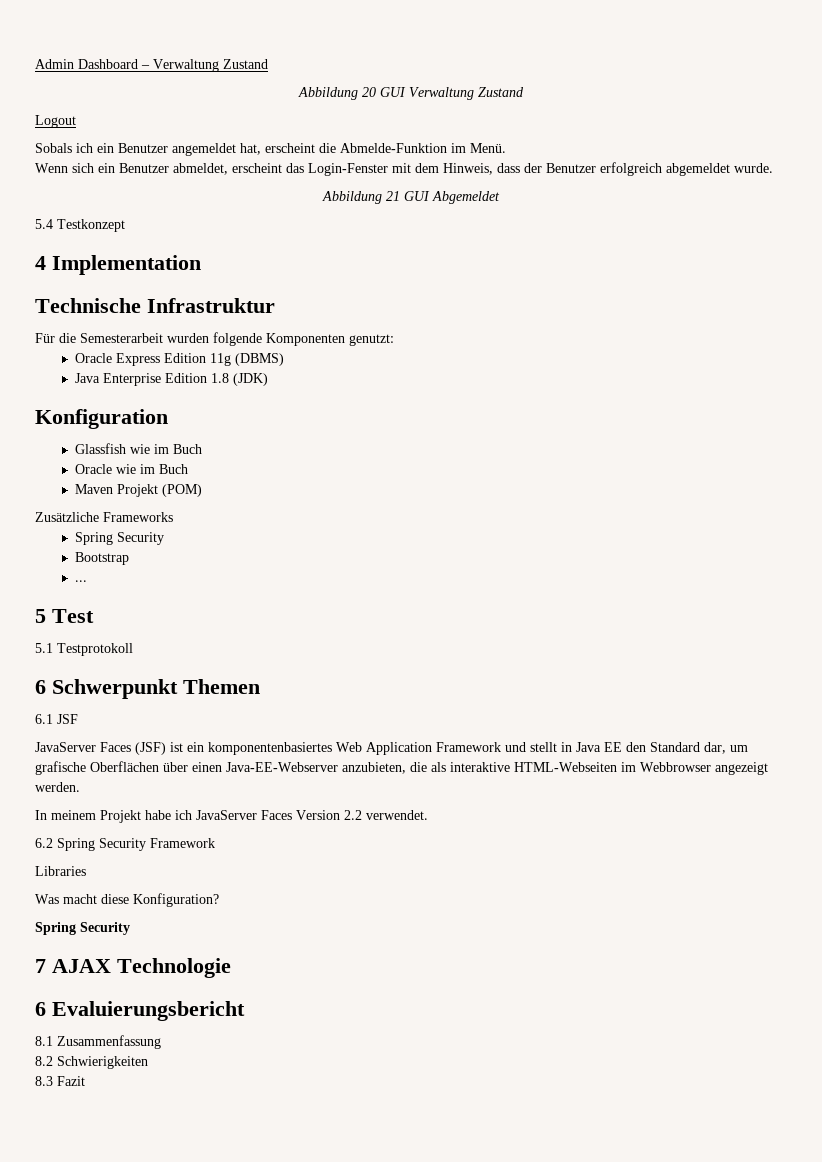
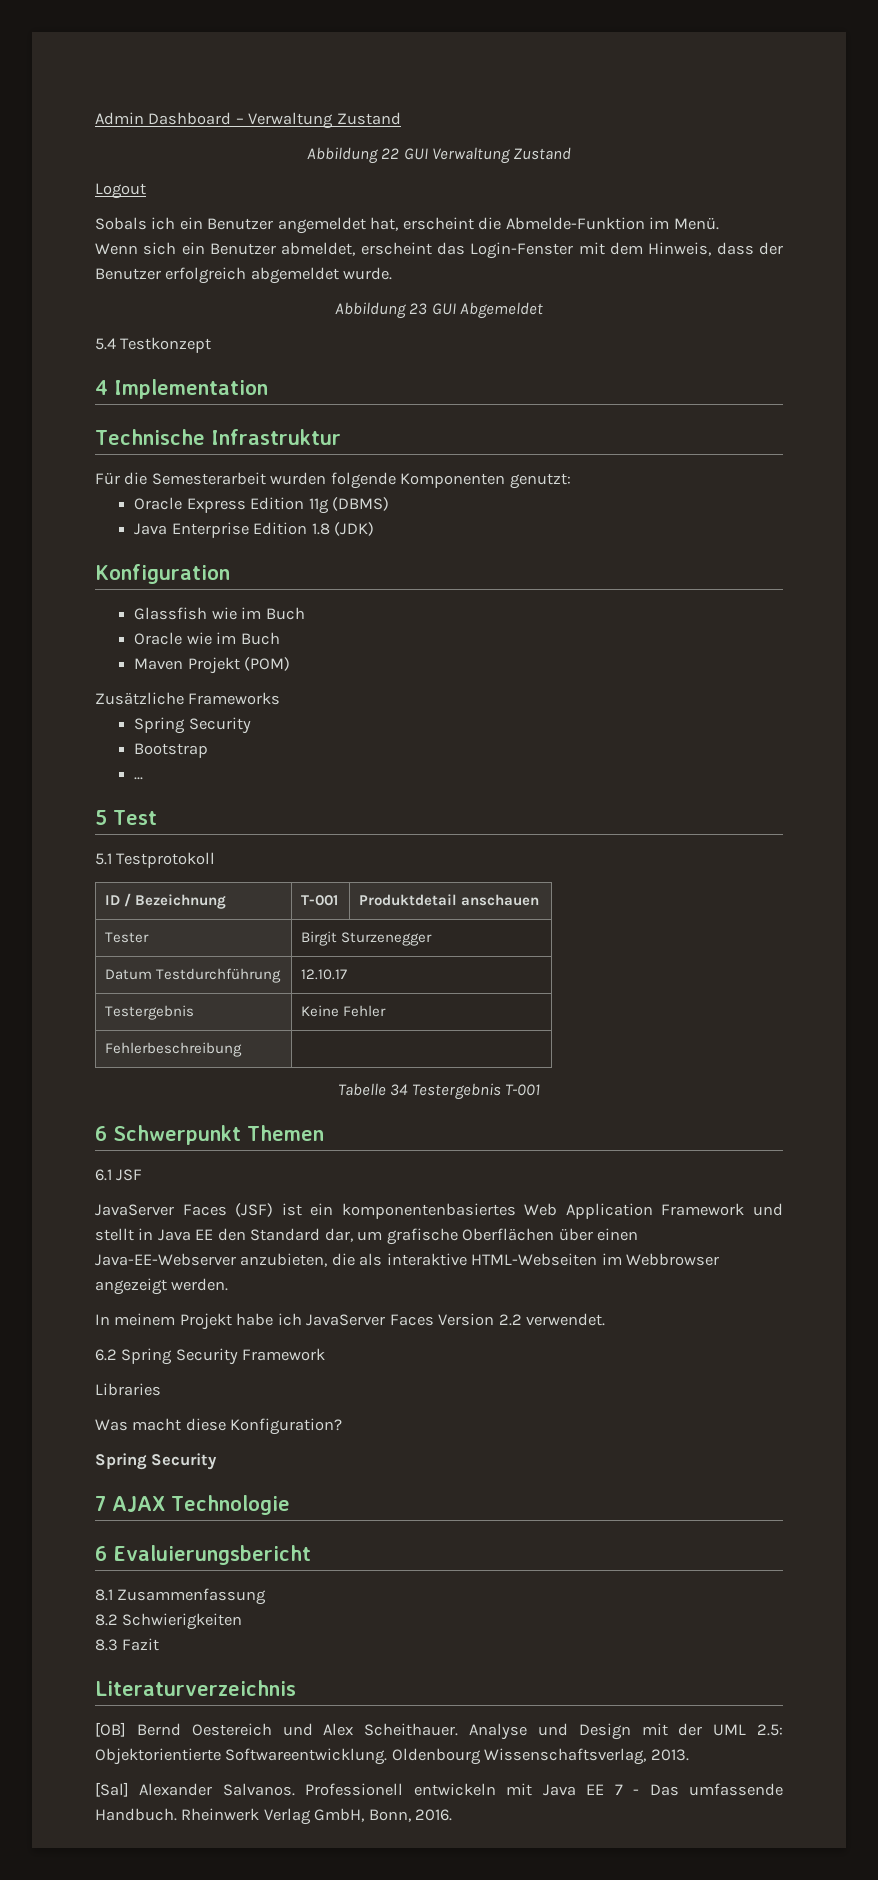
- Abbildung 20 GUI Verwaltung Zustand
+ Abbildung 22 GUI Verwaltung Zustand
- Abbildung 21 GUI Abgemeldet
+ Abbildung 23 GUI Abgemeldet
+ ID / Bezeichnung | T-001 | Produktdetail anschauen
+ Tester | Birgit Sturzenegger
+ Datum Testdurchführung | 12.10.17
+ Testergebnis | Keine Fehler
+ Fehlerbeschreibung |
+ Tabelle 34 Testergebnis T-001
+ Literaturverzeichnis
+ [OB] Bernd Oestereich und Alex Scheithauer. Analyse und Design mit der UML 2.5: Objektorientierte Softwareentwicklung. Oldenbourg Wissenschaftsverlag, 2013.
+ [Sal] Alexander Salvanos. Professionell entwickeln mit Java EE 7 - Das umfassende Handbuch. Rheinwerk Verlag GmbH, Bonn, 2016.

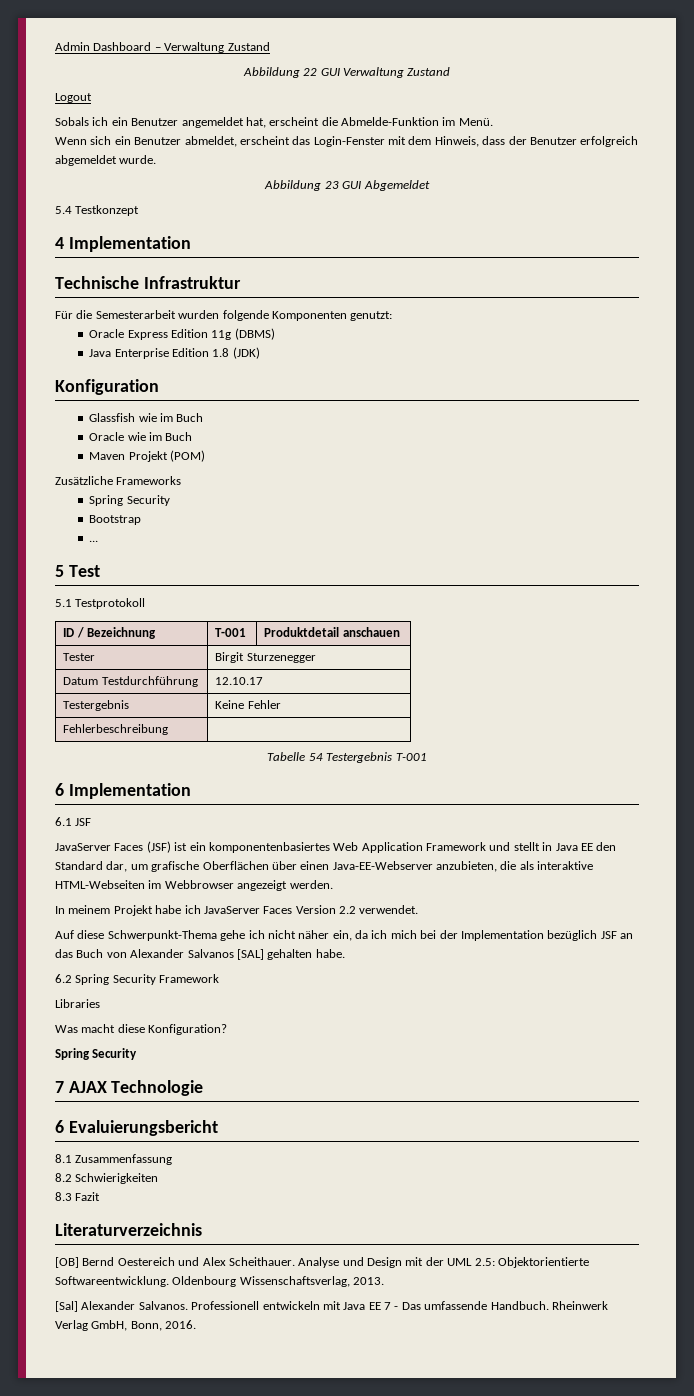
- Tabelle 34 Testergebnis T-001
+ Tabelle 54 Testergebnis T-001
- 6 Schwerpunkt Themen
+ 6 Implementation
+ Auf diese Schwerpunkt-Thema gehe ich nicht näher ein, da ich mich bei der Implementation bezüglich JSF an das Buch von Alexander Salvanos [SAL] gehalten habe.

